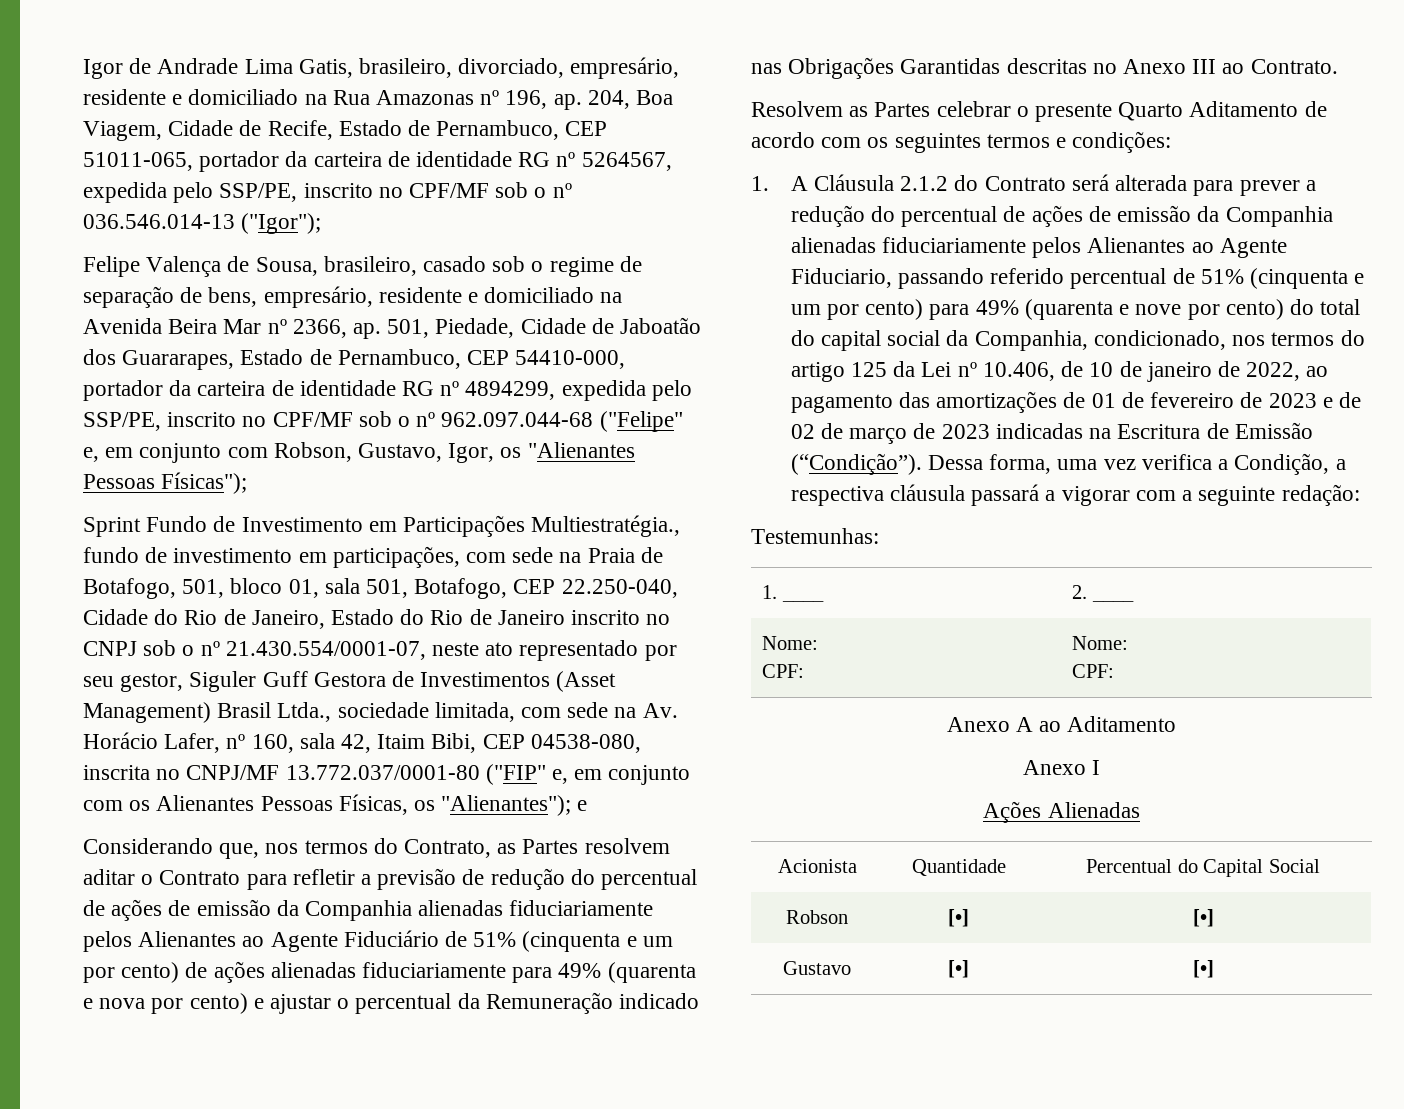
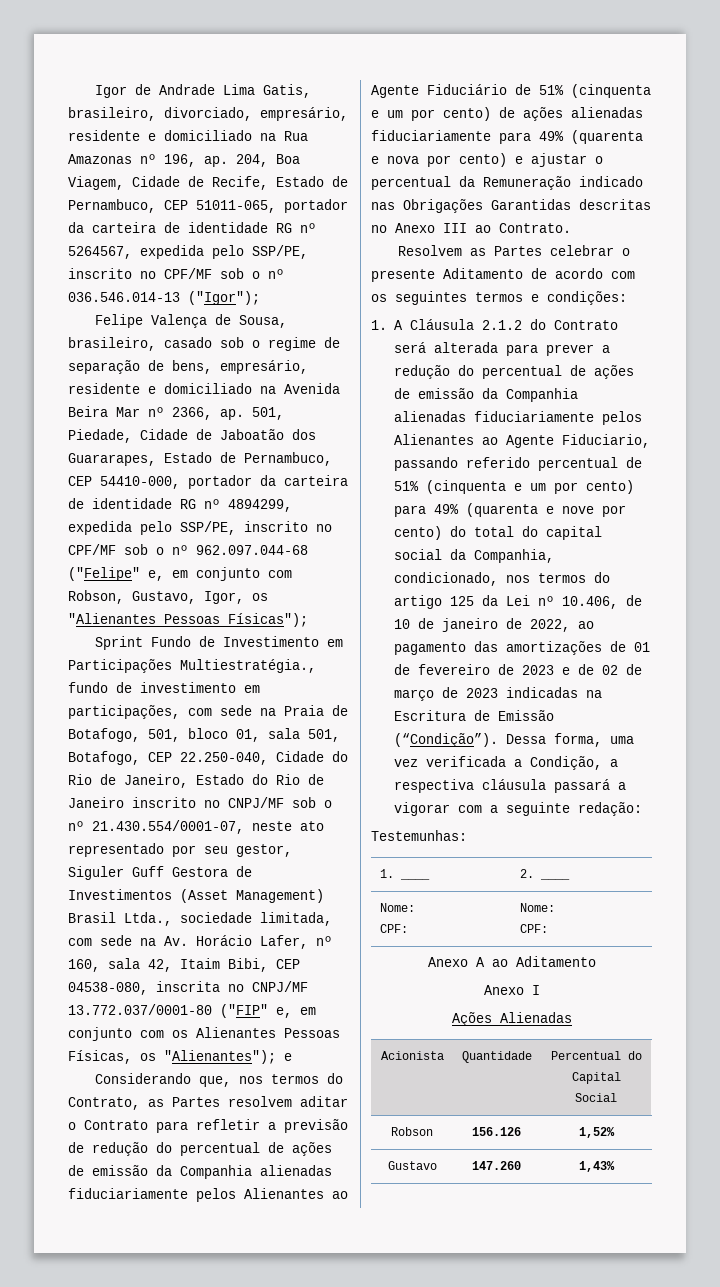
- Sprint Fundo de Investimento em Participações Multiestratégia., fundo de investimento em participações, com sede na Praia de Botafogo, 501, bloco 01, sala 501, Botafogo, CEP 22.250-040, Cidade do Rio de Janeiro, Estado do Rio de Janeiro inscrito no CNPJ sob o nº 21.430.554/0001-07, neste ato representado por seu gestor, Siguler Guff Gestora de Investimentos (Asset Management) Brasil Ltda., sociedade limitada, com sede na Av. Horácio Lafer, nº 160, sala 42, Itaim Bibi, CEP 04538-080, inscrita no CNPJ/MF 13.772.037/0001-80 ("FIP" e, em conjunto com os Alienantes Pessoas Físicas, os "Alienantes");
+ Sprint Fundo de Investimento em Participações Multiestratégia., fundo de investimento em participações, com sede na Praia de Botafogo, 501, bloco 01, sala 501, Botafogo, CEP 22.250-040, Cidade do Rio de Janeiro, Estado do Rio de Janeiro inscrito no CNPJ/MF sob o nº 21.430.554/0001-07, neste ato representado por seu gestor, Siguler Guff Gestora de Investimentos (Asset Management) Brasil Ltda., sociedade limitada, com sede na Av. Horácio Lafer, nº 160, sala 42, Itaim Bibi, CEP 04538-080, inscrita no CNPJ/MF 13.772.037/0001-80 ("FIP" e, em conjunto com os Alienantes Pessoas Físicas, os "Alienantes");
- Resolvem as Partes celebrar o presente Quarto Aditamento de acordo com os seguintes termos e condições:
+ Resolvem as Partes celebrar o presente Aditamento de acordo com os seguintes termos e condições:
- Dessa forma, uma vez verifica a Condição, a respectiva cláusula passará a vigorar com a seguinte redação:
+ Dessa forma, uma vez verificada a Condição, a respectiva cláusula passará a vigorar com a seguinte redação:
- Robson | [•] | [•]
+ Robson | 156.126 | 1,52%
- Gustavo | [•] | [•]
+ Gustavo | 147.260 | 1,43%

